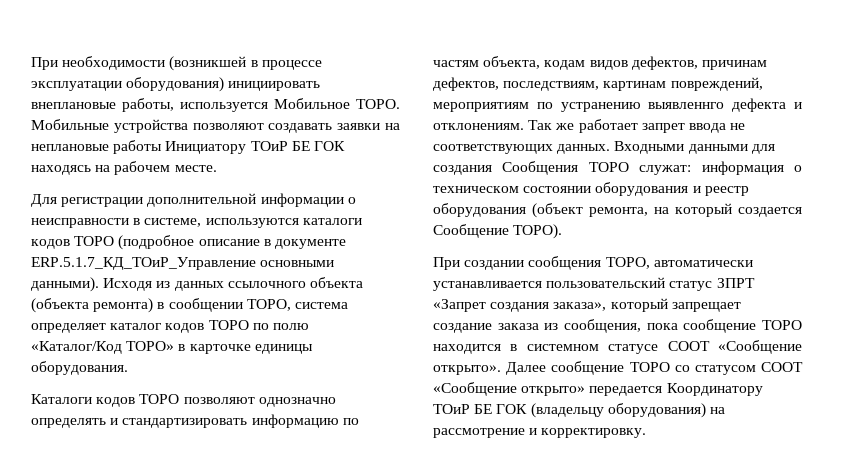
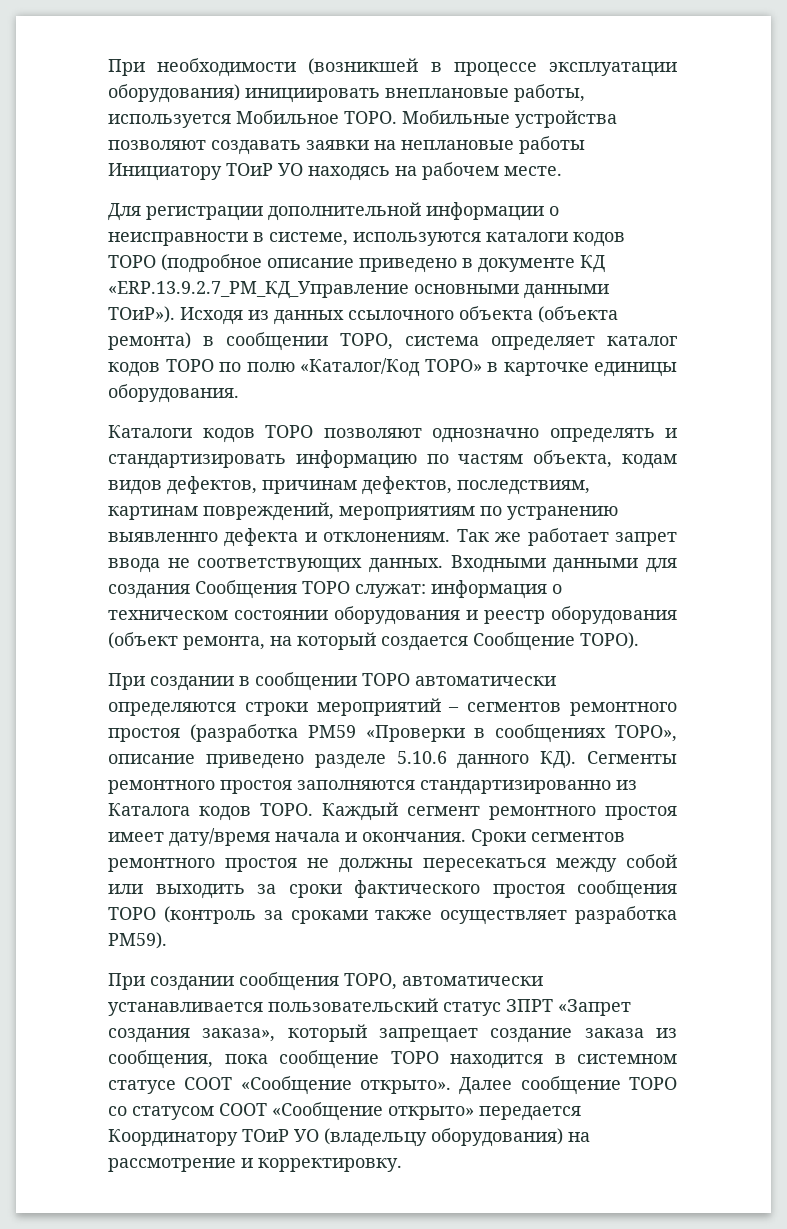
- Мобильные устройства позволяют создавать заявки на неплановые работы Инициатору ТОиР БЕ ГОК находясь на рабочем месте.
+ Мобильные устройства позволяют создавать заявки на неплановые работы Инициатору ТОиР УО находясь на рабочем месте.
- Для регистрации дополнительной информации о неисправности в системе, используются каталоги кодов ТОРО (подробное описание в документе ERP.5.1.7_КД_ТОиР_Управление основными данными).
+ Для регистрации дополнительной информации о неисправности в системе, используются каталоги кодов ТОРО (подробное описание приведено в документе КД «ERP.13.9.2.7_PM_КД_Управление основными данными ТОиР»).
+ При создании в сообщении ТОРО автоматически определяются строки мероприятий – сегментов ремонтного простоя (разработка PM59 «Проверки в сообщениях ТОРО», описание приведено разделе 5.10.6 данного КД). Сегменты ремонтного простоя заполняются стандартизированно из Каталога кодов ТОРО. Каждый сегмент ремонтного простоя имеет дату/время начала и окончания. Сроки сегментов ремонтного простоя не должны пересекаться между собой или выходить за сроки фактического простоя сообщения ТОРО (контроль за сроками также осуществляет разработка PM59).
- Далее сообщение ТОРО со статусом СООТ «Сообщение открыто» передается Координатору ТОиР БЕ ГОК (владельцу оборудования) на рассмотрение и корректировку.
+ Далее сообщение ТОРО со статусом СООТ «Сообщение открыто» передается Координатору ТОиР УО (владельцу оборудования) на рассмотрение и корректировку.

